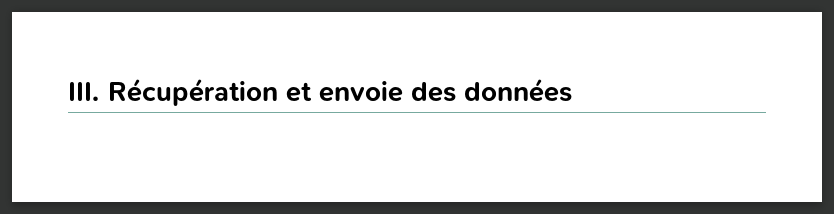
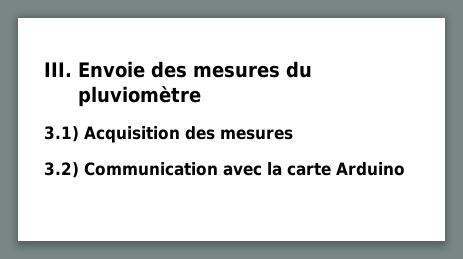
- III. Récupération et envoie des données
+ III. Envoie des mesures du pluviomètre
+ 3.1) Acquisition des mesures
+ 3.2) Communication avec la carte Arduino

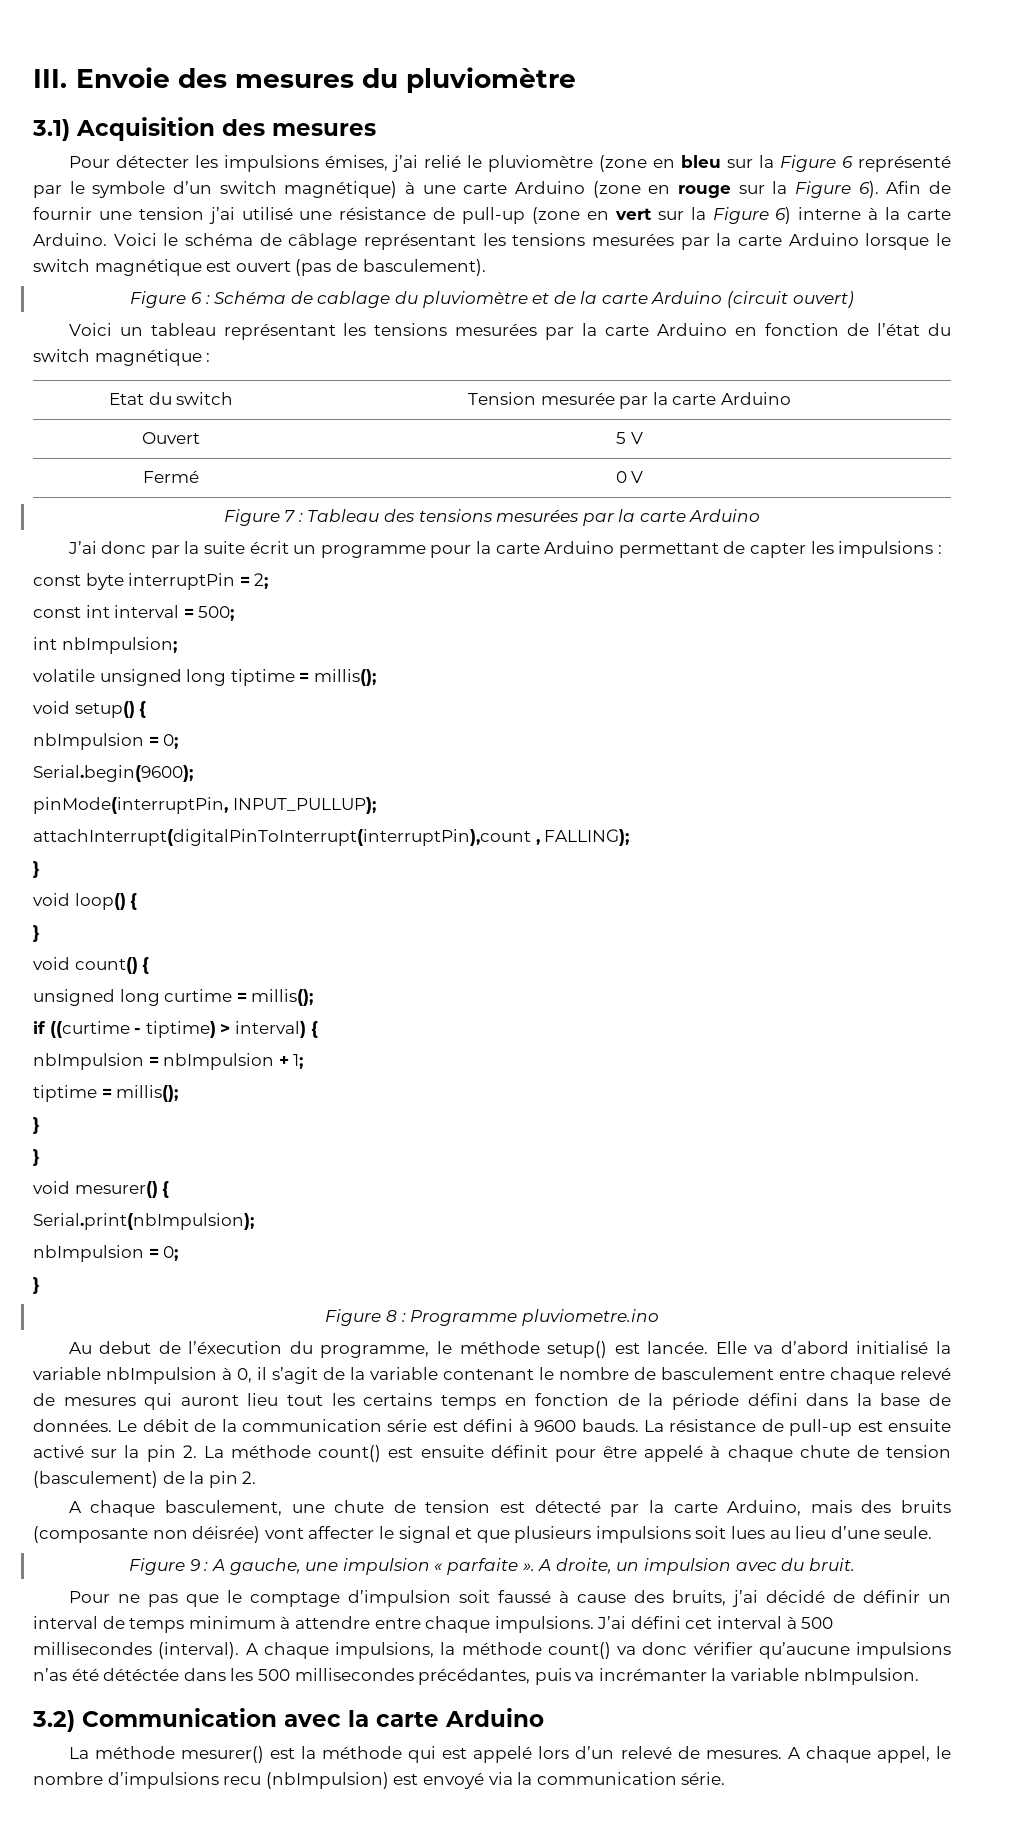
+ Pour détecter les impulsions émises, j’ai relié le pluviomètre (zone en bleu sur la Figure 6 représenté par le symbole d’un switch magnétique) à une carte Arduino (zone en rouge sur la Figure 6). Afin de fournir une tension j’ai utilisé une résistance de pull-up (zone en vert sur la Figure 6) interne à la carte Arduino. Voici le schéma de câblage représentant les tensions mesurées par la carte Arduino lorsque le switch magnétique est ouvert (pas de basculement).
+ Figure 6 : Schéma de cablage du pluviomètre et de la carte Arduino (circuit ouvert)
+ Voici un tableau représentant les tensions mesurées par la carte Arduino en fonction de l’état du switch magnétique :
+ Etat du switch | Tension mesurée par la carte Arduino
+ Ouvert | 5 V
+ Fermé | 0 V
+ Figure 7 : Tableau des tensions mesurées par la carte Arduino
+ J’ai donc par la suite écrit un programme pour la carte Arduino permettant de capter les impulsions :
+ const byte interruptPin = 2;
+ const int interval = 500;
+ int nbImpulsion;
+ volatile unsigned long tiptime = millis();
+ void setup() {
+ nbImpulsion = 0;
+ Serial.begin(9600);
+ pinMode(interruptPin, INPUT_PULLUP);
+ attachInterrupt(digitalPinToInterrupt(interruptPin),count , FALLING);
+ }
+ void loop() {
+ }
+ void count() {
+ unsigned long curtime = millis();
+ if ((curtime - tiptime) > interval) {
+ nbImpulsion = nbImpulsion + 1;
+ tiptime = millis();
+ }
+ }
+ void mesurer() {
+ Serial.print(nbImpulsion);
+ nbImpulsion = 0;
+ }
+ Figure 8 : Programme pluviometre.ino
+ Au debut de l’éxecution du programme, le méthode setup() est lancée. Elle va d’abord initialisé la variable nbImpulsion à 0, il s’agit de la variable contenant le nombre de basculement entre chaque relevé de mesures qui auront lieu tout les certains temps en fonction de la période défini dans la base de données. Le débit de la communication série est défini à 9600 bauds. La résistance de pull-up est ensuite activé sur la pin 2. La méthode count() est ensuite définit pour être appelé à chaque chute de tension (basculement) de la pin 2.
+ A chaque basculement, une chute de tension est détecté par la carte Arduino, mais des bruits (composante non déisrée) vont affecter le signal et que plusieurs impulsions soit lues au lieu d’une seule.
+ Figure 9 : A gauche, une impulsion « parfaite ». A droite, un impulsion avec du bruit.
+ Pour ne pas que le comptage d’impulsion soit faussé à cause des bruits, j’ai décidé de définir un interval de temps minimum à attendre entre chaque impulsions. J’ai défini cet interval à 500 millisecondes (interval). A chaque impulsions, la méthode count() va donc vérifier qu’aucune impulsions n’as été détéctée dans les 500 millisecondes précédantes, puis va incrémanter la variable nbImpulsion.
+ La méthode mesurer() est la méthode qui est appelé lors d’un relevé de mesures. A chaque appel, le nombre d’impulsions recu (nbImpulsion) est envoyé via la communication série.

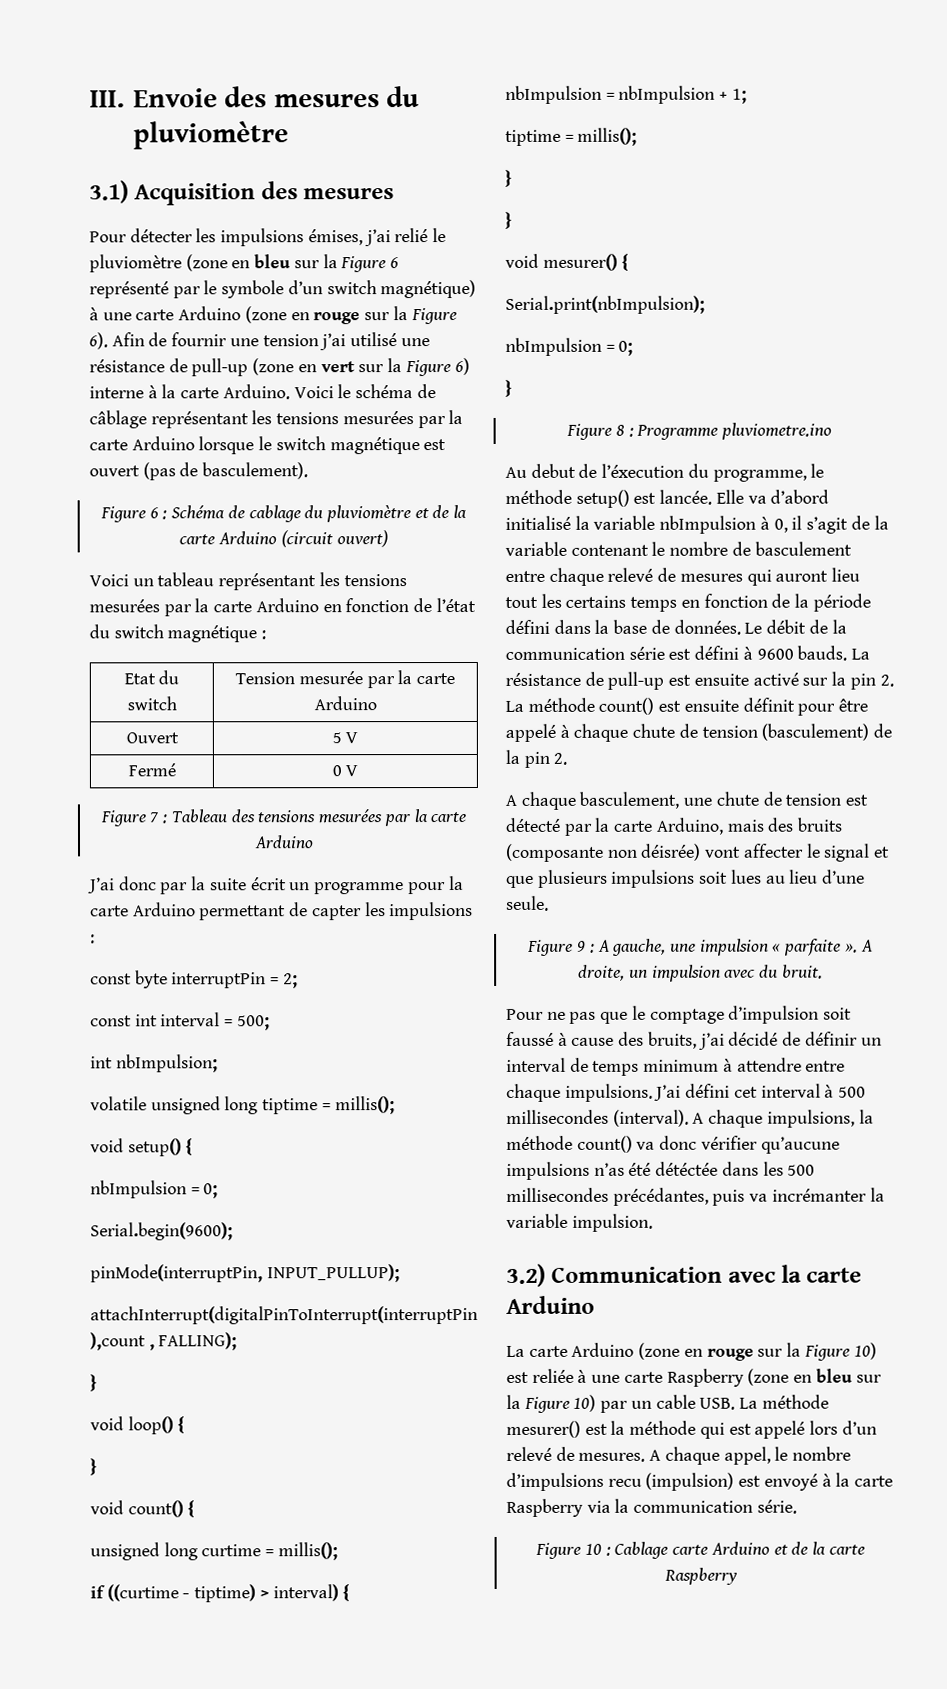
- A chaque impulsions, la méthode count() va donc vérifier qu’aucune impulsions n’as été détéctée dans les 500 millisecondes précédantes, puis va incrémanter la variable nbImpulsion.
+ A chaque impulsions, la méthode count() va donc vérifier qu’aucune impulsions n’as été détéctée dans les 500 millisecondes précédantes, puis va incrémanter la variable impulsion.
- La méthode mesurer() est la méthode qui est appelé lors d’un relevé de mesures.
+ La carte Arduino (zone en rouge sur la Figure 10) est reliée à une carte Raspberry (zone en bleu sur la Figure 10) par un cable USB. La méthode mesurer() est la méthode qui est appelé lors d’un relevé de mesures.
- A chaque appel, le nombre d’impulsions recu (nbImpulsion) est envoyé via la communication série.
+ A chaque appel, le nombre d’impulsions recu (impulsion) est envoyé à la carte Raspberry via la communication série.
+ Figure 10 : Cablage carte Arduino et de la carte Raspberry

